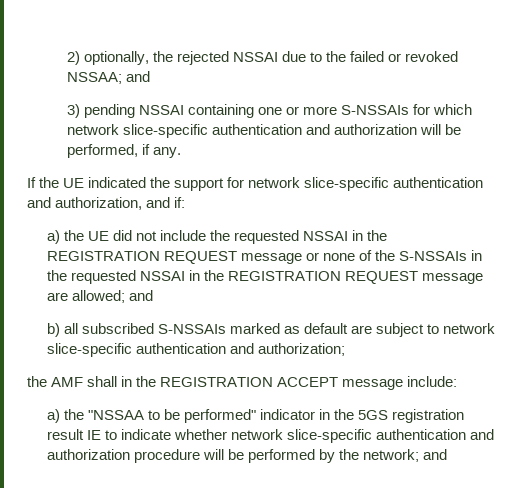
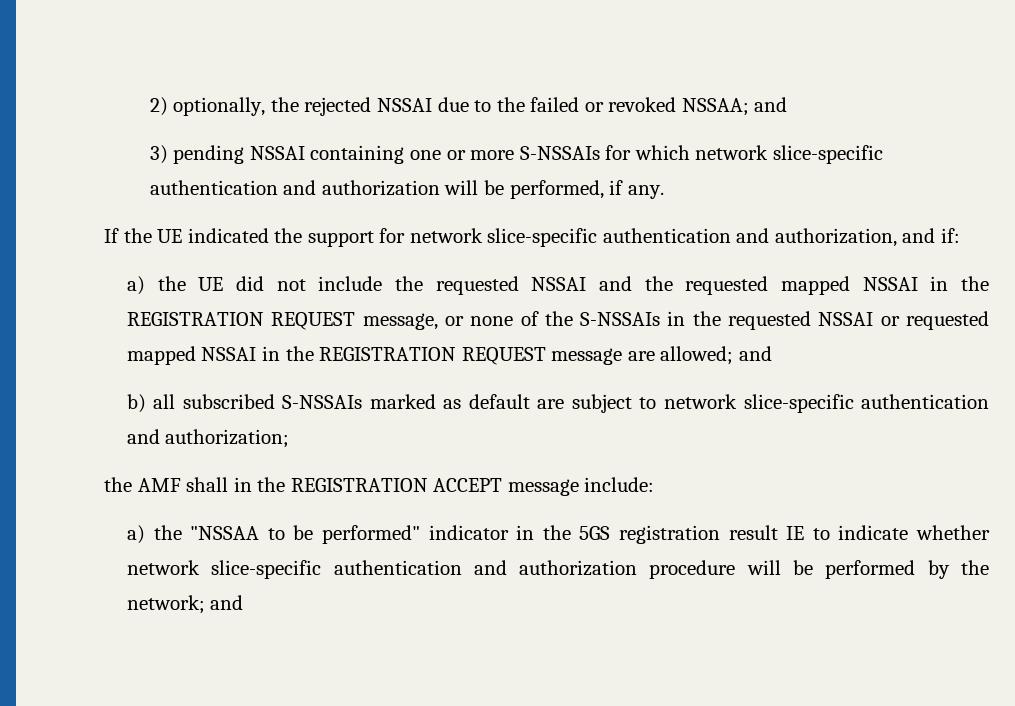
- a) the UE did not include the requested NSSAI in the REGISTRATION REQUEST message or none of the S-NSSAIs in the requested NSSAI in the REGISTRATION REQUEST message are allowed; and
+ a) the UE did not include the requested NSSAI and the requested mapped NSSAI in the REGISTRATION REQUEST message, or none of the S-NSSAIs in the requested NSSAI or requested mapped NSSAI in the REGISTRATION REQUEST message are allowed; and

